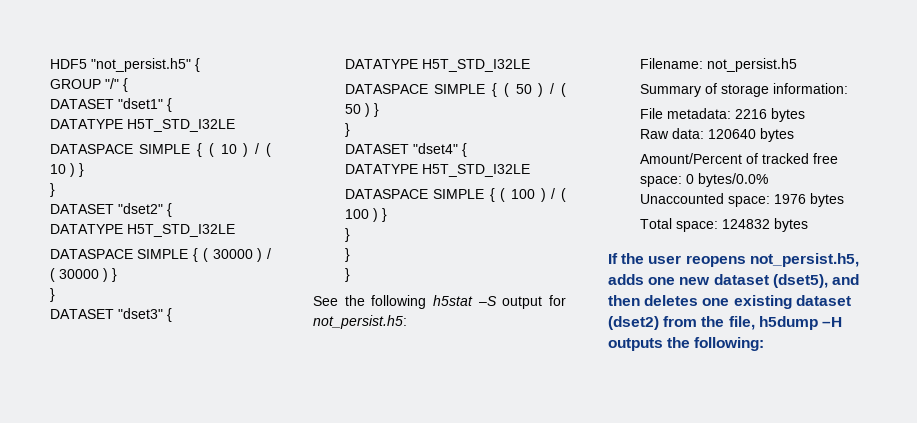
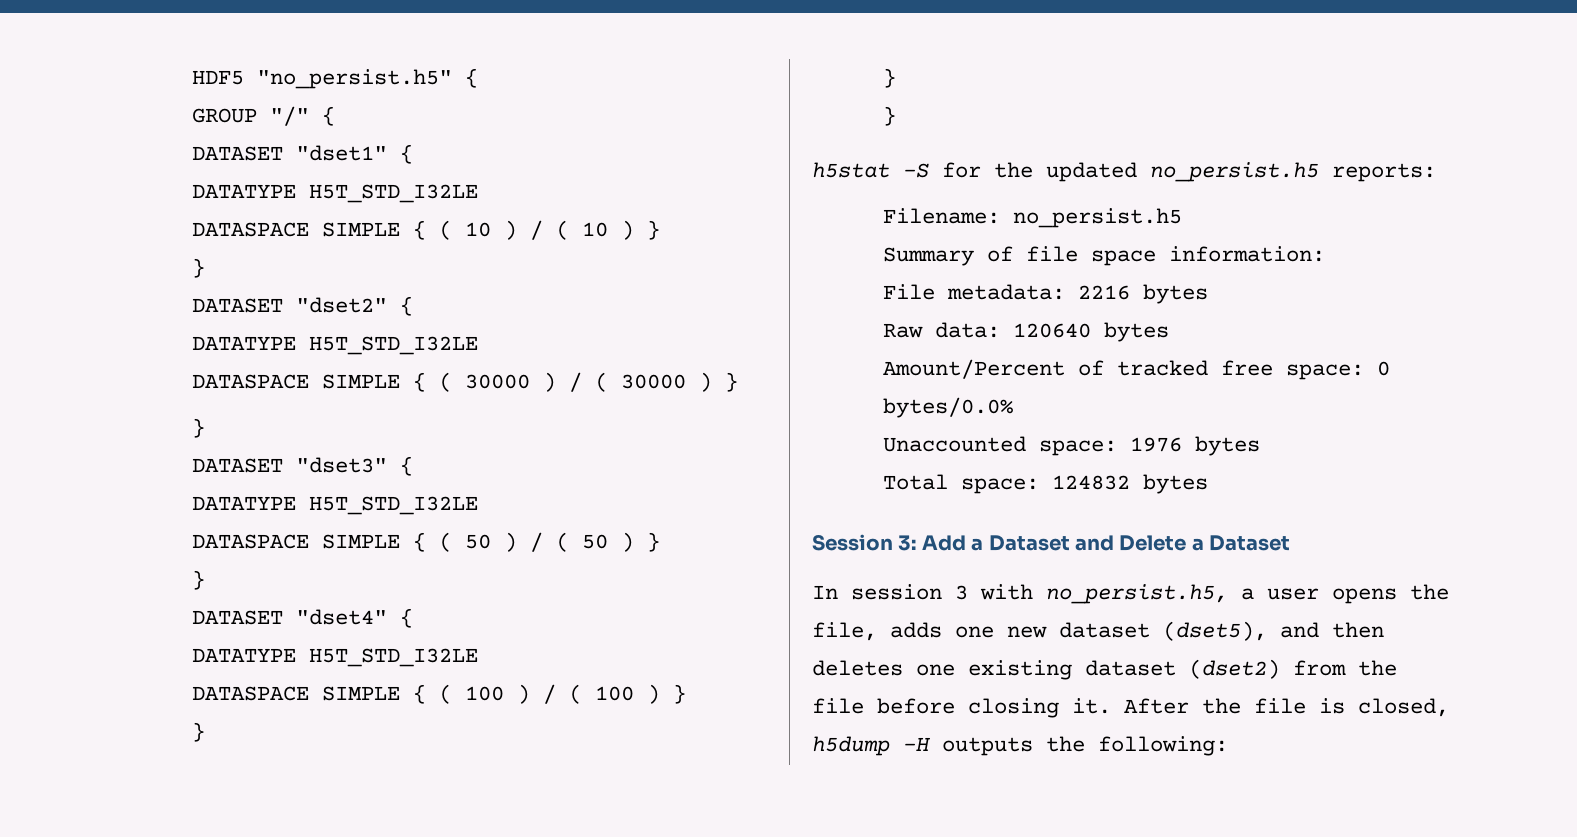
- HDF5 "not_persist.h5" {
+ HDF5 "no_persist.h5" {
- See the following h5stat –S output for not_persist.h5:
+ h5stat –S for the updated no_persist.h5 reports:
- Filename: not_persist.h5
+ Filename: no_persist.h5
- Summary of storage information:
+ Summary of file space information:
- If the user reopens not_persist.h5, adds one new dataset (dset5), and then deletes one existing dataset (dset2) from the file, h5dump –H outputs the following:
+ Session 3: Add a Dataset and Delete a Dataset
+ In session 3 with no_persist.h5, a user opens the file, adds one new dataset (dset5), and then deletes one existing dataset (dset2) from the file before closing it. After the file is closed, h5dump –H outputs the following:

